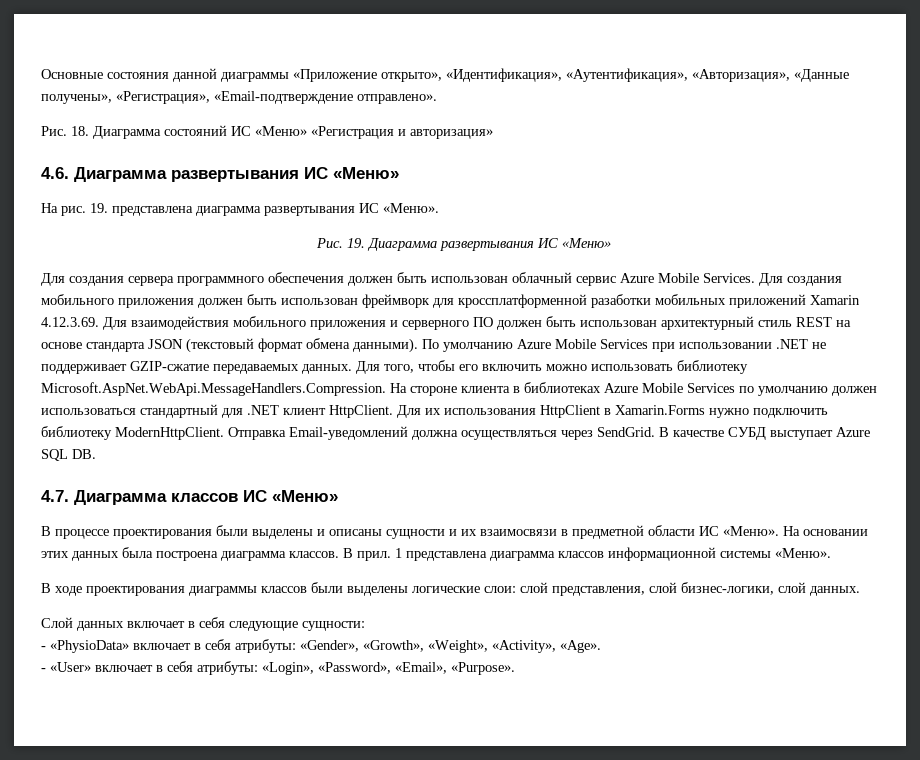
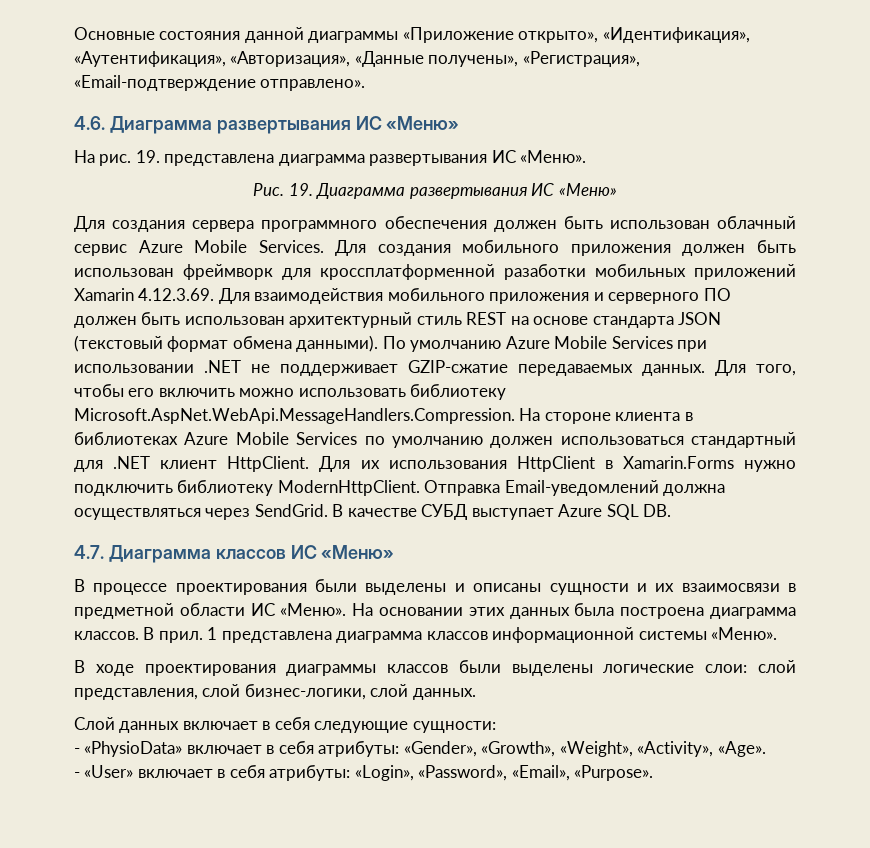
- Рис. 18. Диаграмма состояний ИС «Меню» «Регистрация и авторизация»

